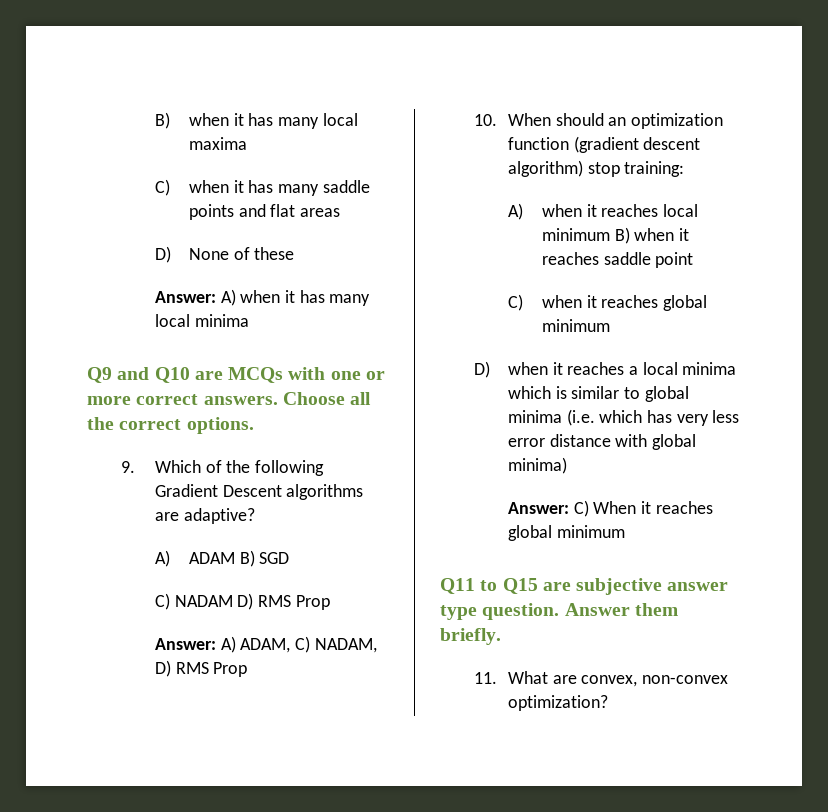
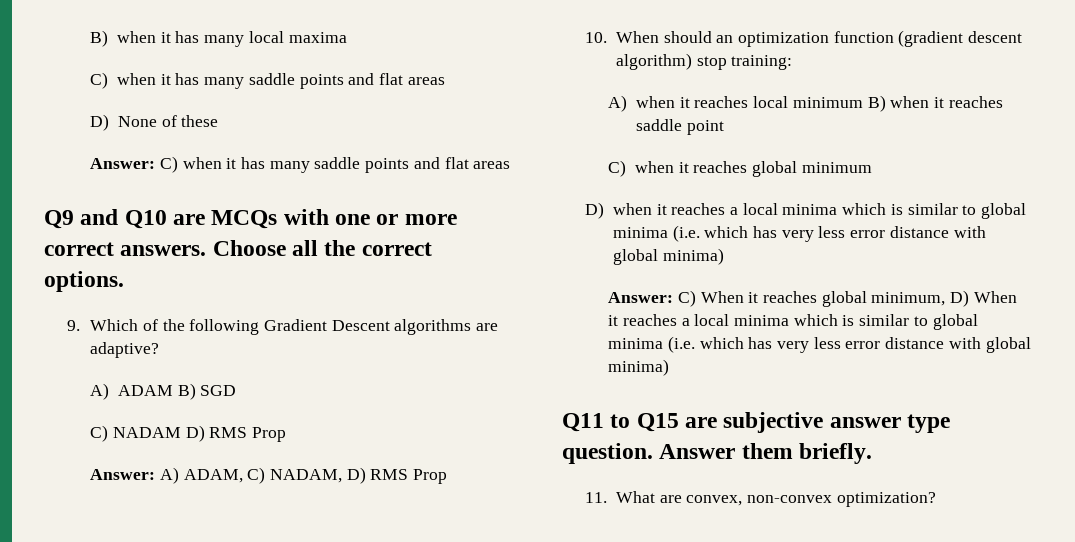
- Answer: A) when it has many local minima
+ Answer: C) when it has many saddle points and flat areas
- Answer: C) When it reaches global minimum
+ Answer: C) When it reaches global minimum, D) When it reaches a local minima which is similar to global minima (i.e. which has very less error distance with global minima)

